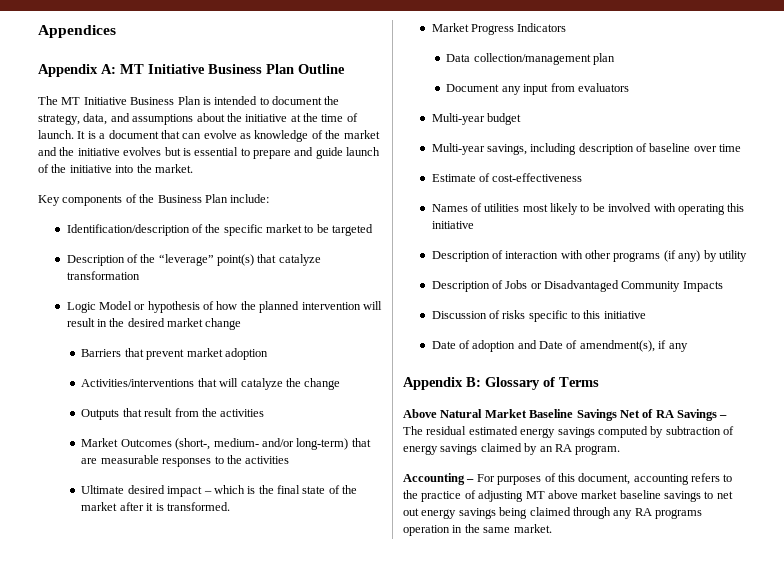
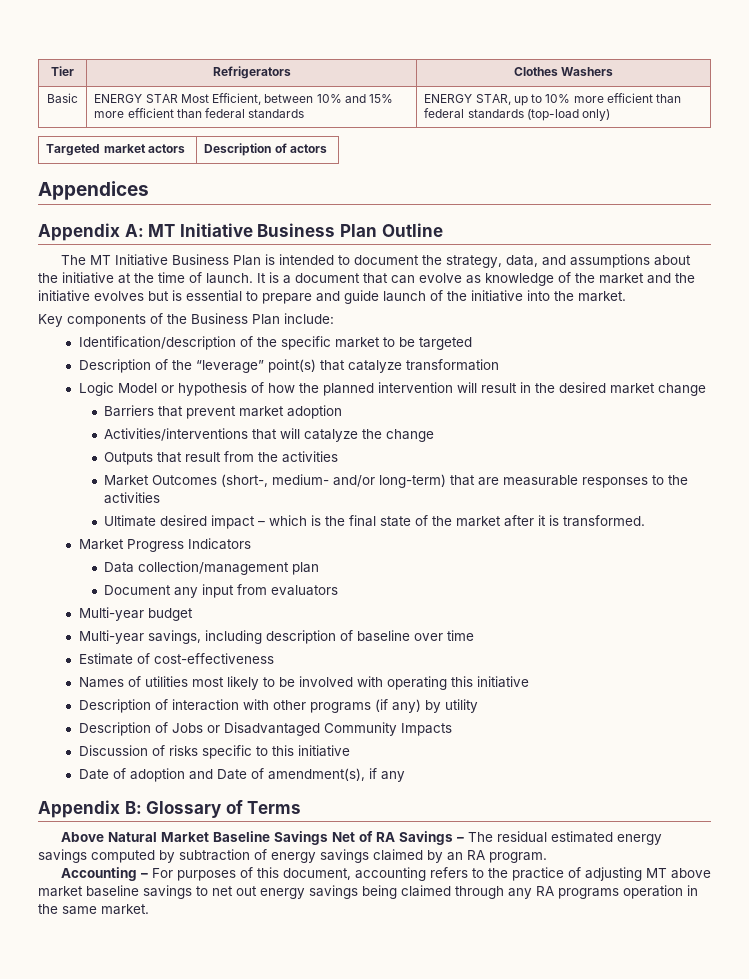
+ Tier | Refrigerators | Clothes Washers
+ Basic | ENERGY STAR Most Efficient, between 10% and 15% more efficient than federal standards | ENERGY STAR, up to 10% more efficient than federal standards (top-load only)
+ Targeted market actors | Description of actors

